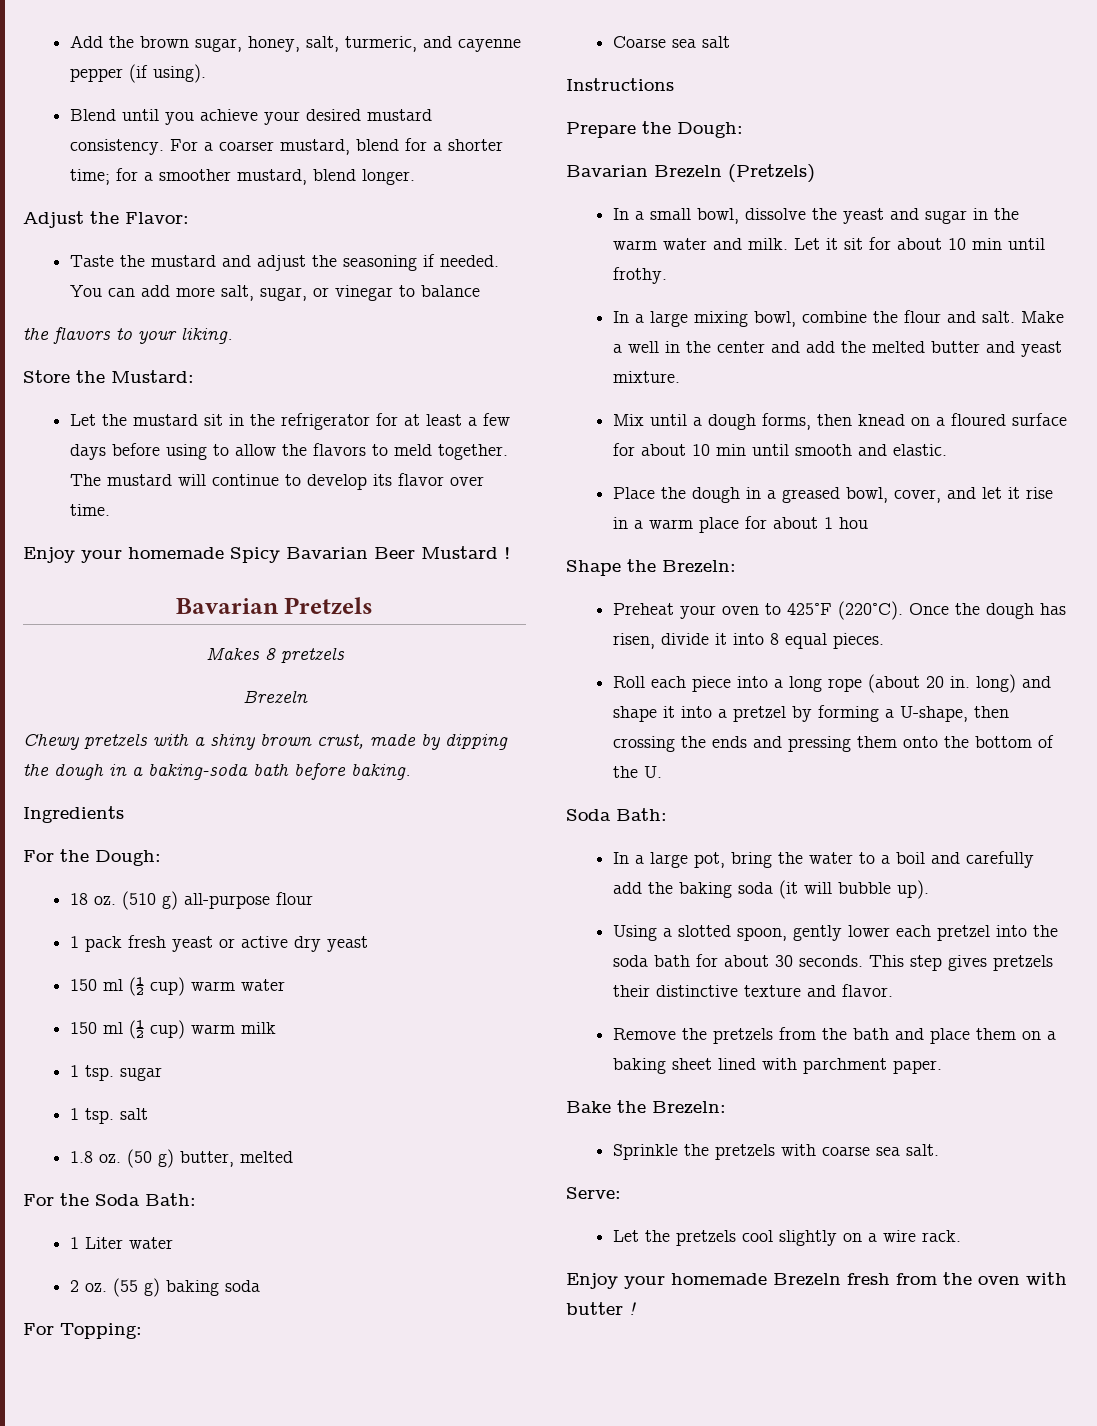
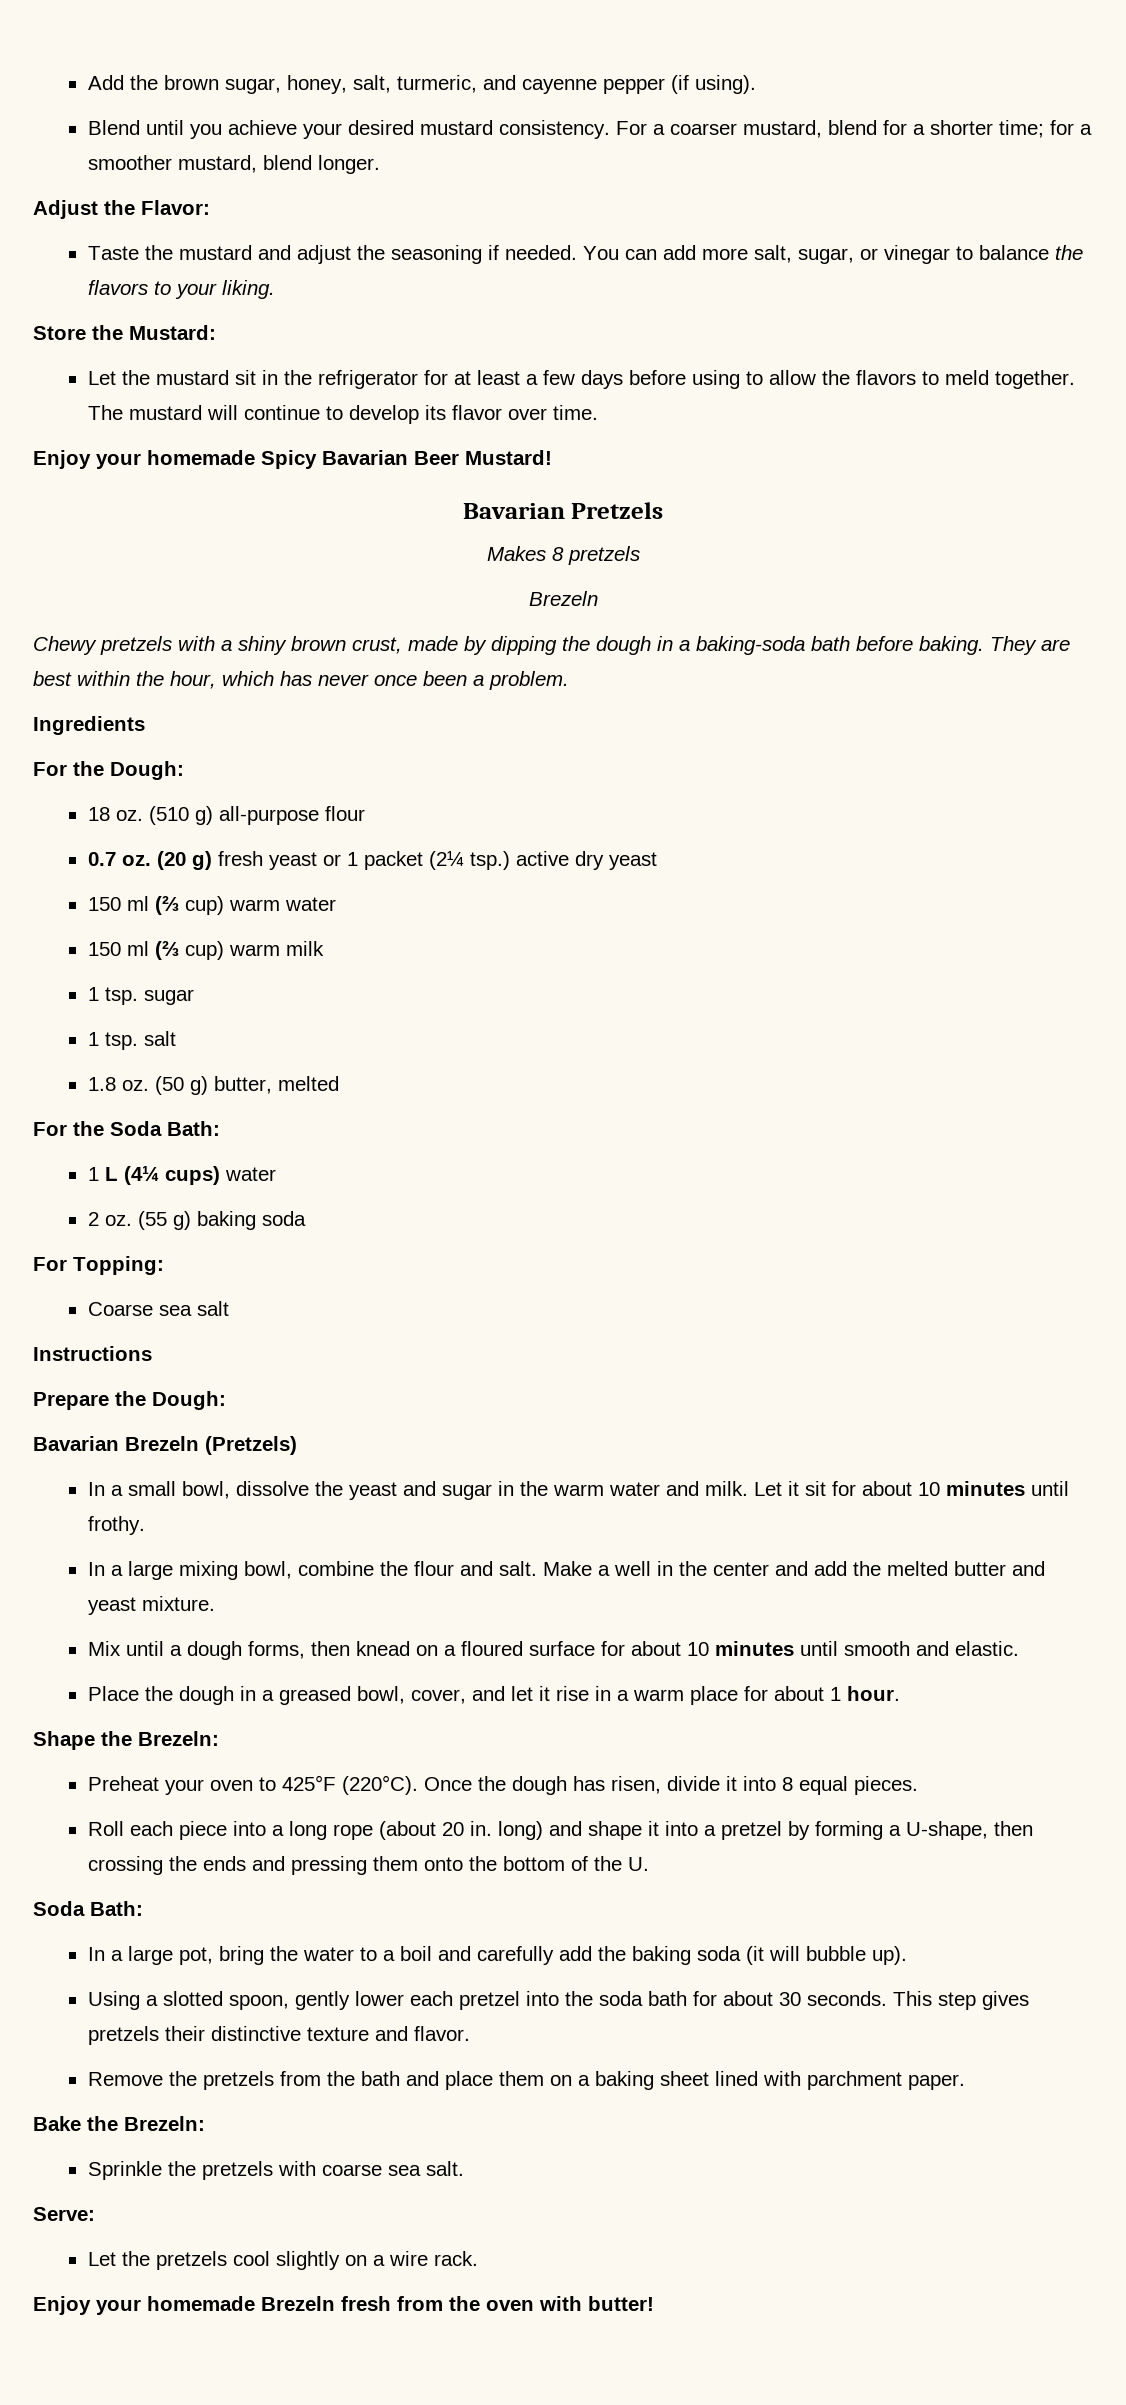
- You can add more salt, sugar, or vinegar to balance
- the flavors to your liking.
+ You can add more salt, sugar, or vinegar to balance the flavors to your liking.
- Enjoy your homemade Spicy Bavarian Beer Mustard !
+ Enjoy your homemade Spicy Bavarian Beer Mustard!
+ They are best within the hour, which has never once been a problem.
- 1 pack fresh yeast or active dry yeast
+ 0.7 oz. (20 g) fresh yeast or 1 packet (2¼ tsp.) active dry yeast
- 150 ml (½ cup) warm water
+ 150 ml (⅔ cup) warm water
- 150 ml (½ cup) warm milk
+ 150 ml (⅔ cup) warm milk
- 1 Liter water
+ 1 L (4¼ cups) water
- Let it sit for about 10 min until frothy.
+ Let it sit for about 10 minutes until frothy.
- Mix until a dough forms, then knead on a floured surface for about 10 min until smooth and elastic.
+ Mix until a dough forms, then knead on a floured surface for about 10 minutes until smooth and elastic.
- Place the dough in a greased bowl, cover, and let it rise in a warm place for about 1 hou
+ Place the dough in a greased bowl, cover, and let it rise in a warm place for about 1 hour.
- Enjoy your homemade Brezeln fresh from the oven with butter !
+ Enjoy your homemade Brezeln fresh from the oven with butter!

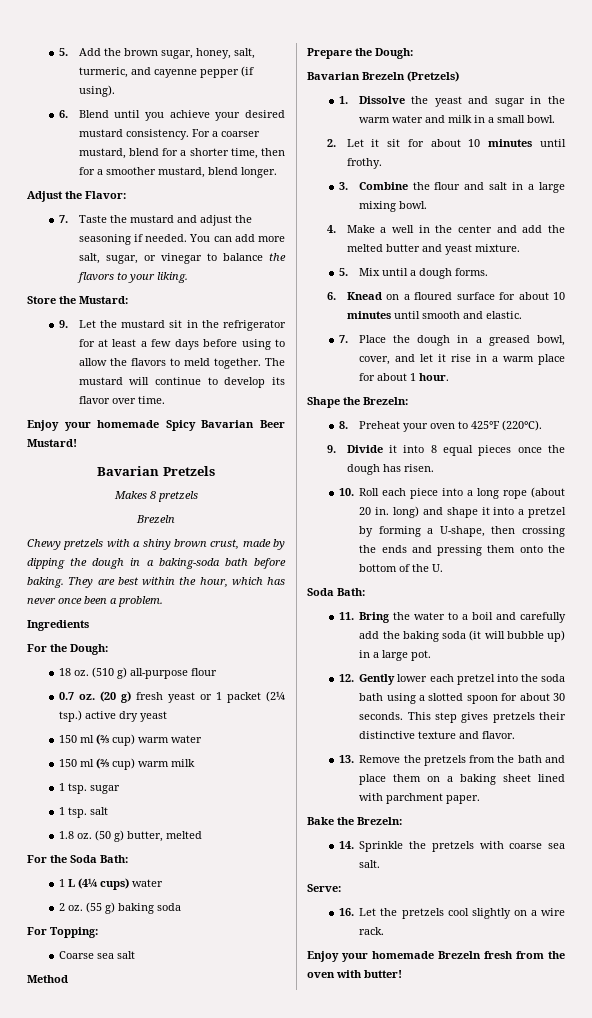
- Add the brown sugar, honey, salt, turmeric, and cayenne pepper (if using).
+ 5. Add the brown sugar, honey, salt, turmeric, and cayenne pepper (if using).
- Blend until you achieve your desired mustard consistency.
+ 6. Blend until you achieve your desired mustard consistency.
- For a coarser mustard, blend for a shorter time; for a smoother mustard, blend longer.
+ For a coarser mustard, blend for a shorter time, then for a smoother mustard, blend longer.
- Taste the mustard and adjust the seasoning if needed.
+ 7. Taste the mustard and adjust the seasoning if needed.
- Let the mustard sit in the refrigerator for at least a few days before using to allow the flavors to meld together.
+ 9. Let the mustard sit in the refrigerator for at least a few days before using to allow the flavors to meld together.
- Instructions
+ Method
- In a small bowl, dissolve the yeast and sugar in the warm water and milk. Let it sit for about 10 minutes until frothy.
+ 1. Dissolve the yeast and sugar in the warm water and milk in a small bowl.
+ 2. Let it sit for about 10 minutes until frothy.
- In a large mixing bowl, combine the flour and salt. Make a well in the center and add the melted butter and yeast mixture.
+ 3. Combine the flour and salt in a large mixing bowl.
+ 4. Make a well in the center and add the melted butter and yeast mixture.
- Mix until a dough forms, then knead on a floured surface for about 10 minutes until smooth and elastic.
+ 5. Mix until a dough forms.
+ 6. Knead on a floured surface for about 10 minutes until smooth and elastic.
- Place the dough in a greased bowl, cover, and let it rise in a warm place for about 1 hour.
+ 7. Place the dough in a greased bowl, cover, and let it rise in a warm place for about 1 hour.
- Preheat your oven to 425°F (220°C). Once the dough has risen, divide it into 8 equal pieces.
- Roll each piece into a long rope (about 20 in. long) and shape it into a pretzel by forming a U-shape, then crossing the ends and pressing them onto the bottom of the U.
+ 8. Preheat your oven to 425°F (220°C).
+ 9. Divide it into 8 equal pieces once the dough has risen.
+ 10. Roll each piece into a long rope (about 20 in. long) and shape it into a pretzel by forming a U-shape, then crossing the ends and pressing them onto the bottom of the U.
- In a large pot, bring the water to a boil and carefully add the baking soda (it will bubble up).
- Using a slotted spoon, gently lower each pretzel into the soda bath for about 30 seconds.
+ 11. Bring the water to a boil and carefully add the baking soda (it will bubble up) in a large pot.
+ 12. Gently lower each pretzel into the soda bath using a slotted spoon for about 30 seconds.
- Remove the pretzels from the bath and place them on a baking sheet lined with parchment paper.
+ 13. Remove the pretzels from the bath and place them on a baking sheet lined with parchment paper.
- Sprinkle the pretzels with coarse sea salt.
+ 14. Sprinkle the pretzels with coarse sea salt.
- Let the pretzels cool slightly on a wire rack.
+ 16. Let the pretzels cool slightly on a wire rack.

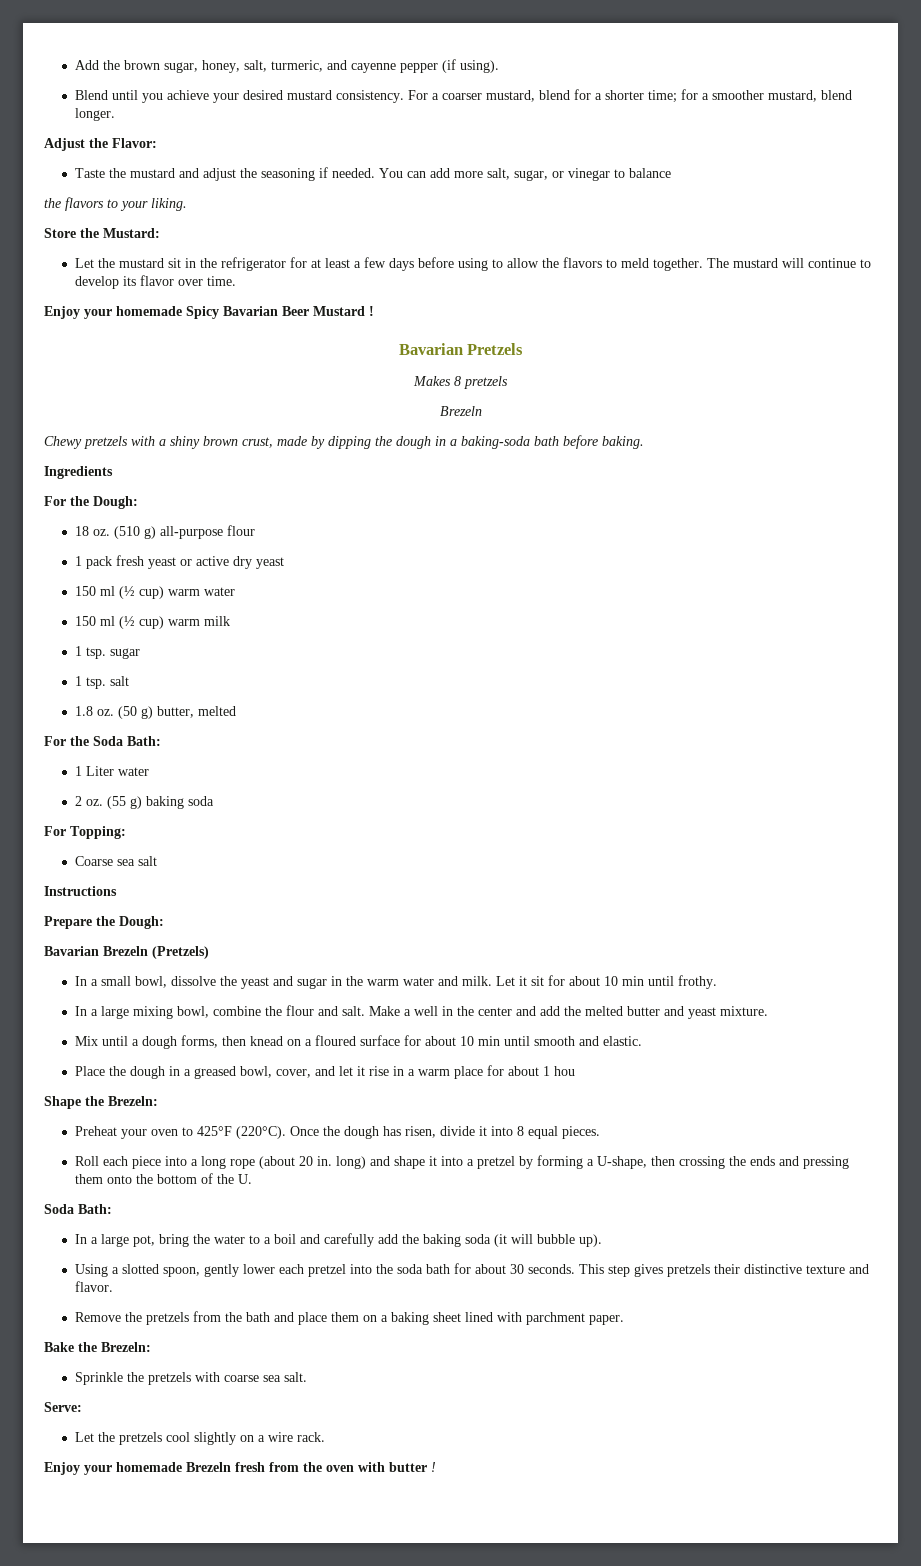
- 5. Add the brown sugar, honey, salt, turmeric, and cayenne pepper (if using).
+ Add the brown sugar, honey, salt, turmeric, and cayenne pepper (if using).
- 6. Blend until you achieve your desired mustard consistency.
+ Blend until you achieve your desired mustard consistency.
- For a coarser mustard, blend for a shorter time, then for a smoother mustard, blend longer.
+ For a coarser mustard, blend for a shorter time; for a smoother mustard, blend longer.
- 7. Taste the mustard and adjust the seasoning if needed.
+ Taste the mustard and adjust the seasoning if needed.
- You can add more salt, sugar, or vinegar to balance the flavors to your liking.
+ You can add more salt, sugar, or vinegar to balance
+ the flavors to your liking.
- 9. Let the mustard sit in the refrigerator for at least a few days before using to allow the flavors to meld together.
+ Let the mustard sit in the refrigerator for at least a few days before using to allow the flavors to meld together.
- Enjoy your homemade Spicy Bavarian Beer Mustard!
+ Enjoy your homemade Spicy Bavarian Beer Mustard !
- They are best within the hour, which has never once been a problem.
- 0.7 oz. (20 g) fresh yeast or 1 packet (2¼ tsp.) active dry yeast
+ 1 pack fresh yeast or active dry yeast
- 150 ml (⅔ cup) warm water
+ 150 ml (½ cup) warm water
- 150 ml (⅔ cup) warm milk
+ 150 ml (½ cup) warm milk
- 1 L (4¼ cups) water
+ 1 Liter water
- Method
+ Instructions
- 1. Dissolve the yeast and sugar in the warm water and milk in a small bowl.
- 2. Let it sit for about 10 minutes until frothy.
+ In a small bowl, dissolve the yeast and sugar in the warm water and milk. Let it sit for about 10 min until frothy.
- 3. Combine the flour and salt in a large mixing bowl.
- 4. Make a well in the center and add the melted butter and yeast mixture.
+ In a large mixing bowl, combine the flour and salt. Make a well in the center and add the melted butter and yeast mixture.
- 5. Mix until a dough forms.
- 6. Knead on a floured surface for about 10 minutes until smooth and elastic.
+ Mix until a dough forms, then knead on a floured surface for about 10 min until smooth and elastic.
- 7. Place the dough in a greased bowl, cover, and let it rise in a warm place for about 1 hour.
+ Place the dough in a greased bowl, cover, and let it rise in a warm place for about 1 hou
- 8. Preheat your oven to 425°F (220°C).
- 9. Divide it into 8 equal pieces once the dough has risen.
- 10. Roll each piece into a long rope (about 20 in. long) and shape it into a pretzel by forming a U-shape, then crossing the ends and pressing them onto the bottom of the U.
+ Preheat your oven to 425°F (220°C). Once the dough has risen, divide it into 8 equal pieces.
+ Roll each piece into a long rope (about 20 in. long) and shape it into a pretzel by forming a U-shape, then crossing the ends and pressing them onto the bottom of the U.
- 11. Bring the water to a boil and carefully add the baking soda (it will bubble up) in a large pot.
- 12. Gently lower each pretzel into the soda bath using a slotted spoon for about 30 seconds.
+ In a large pot, bring the water to a boil and carefully add the baking soda (it will bubble up).
+ Using a slotted spoon, gently lower each pretzel into the soda bath for about 30 seconds.
- 13. Remove the pretzels from the bath and place them on a baking sheet lined with parchment paper.
+ Remove the pretzels from the bath and place them on a baking sheet lined with parchment paper.
- 14. Sprinkle the pretzels with coarse sea salt.
+ Sprinkle the pretzels with coarse sea salt.
- 16. Let the pretzels cool slightly on a wire rack.
+ Let the pretzels cool slightly on a wire rack.
- Enjoy your homemade Brezeln fresh from the oven with butter!
+ Enjoy your homemade Brezeln fresh from the oven with butter !

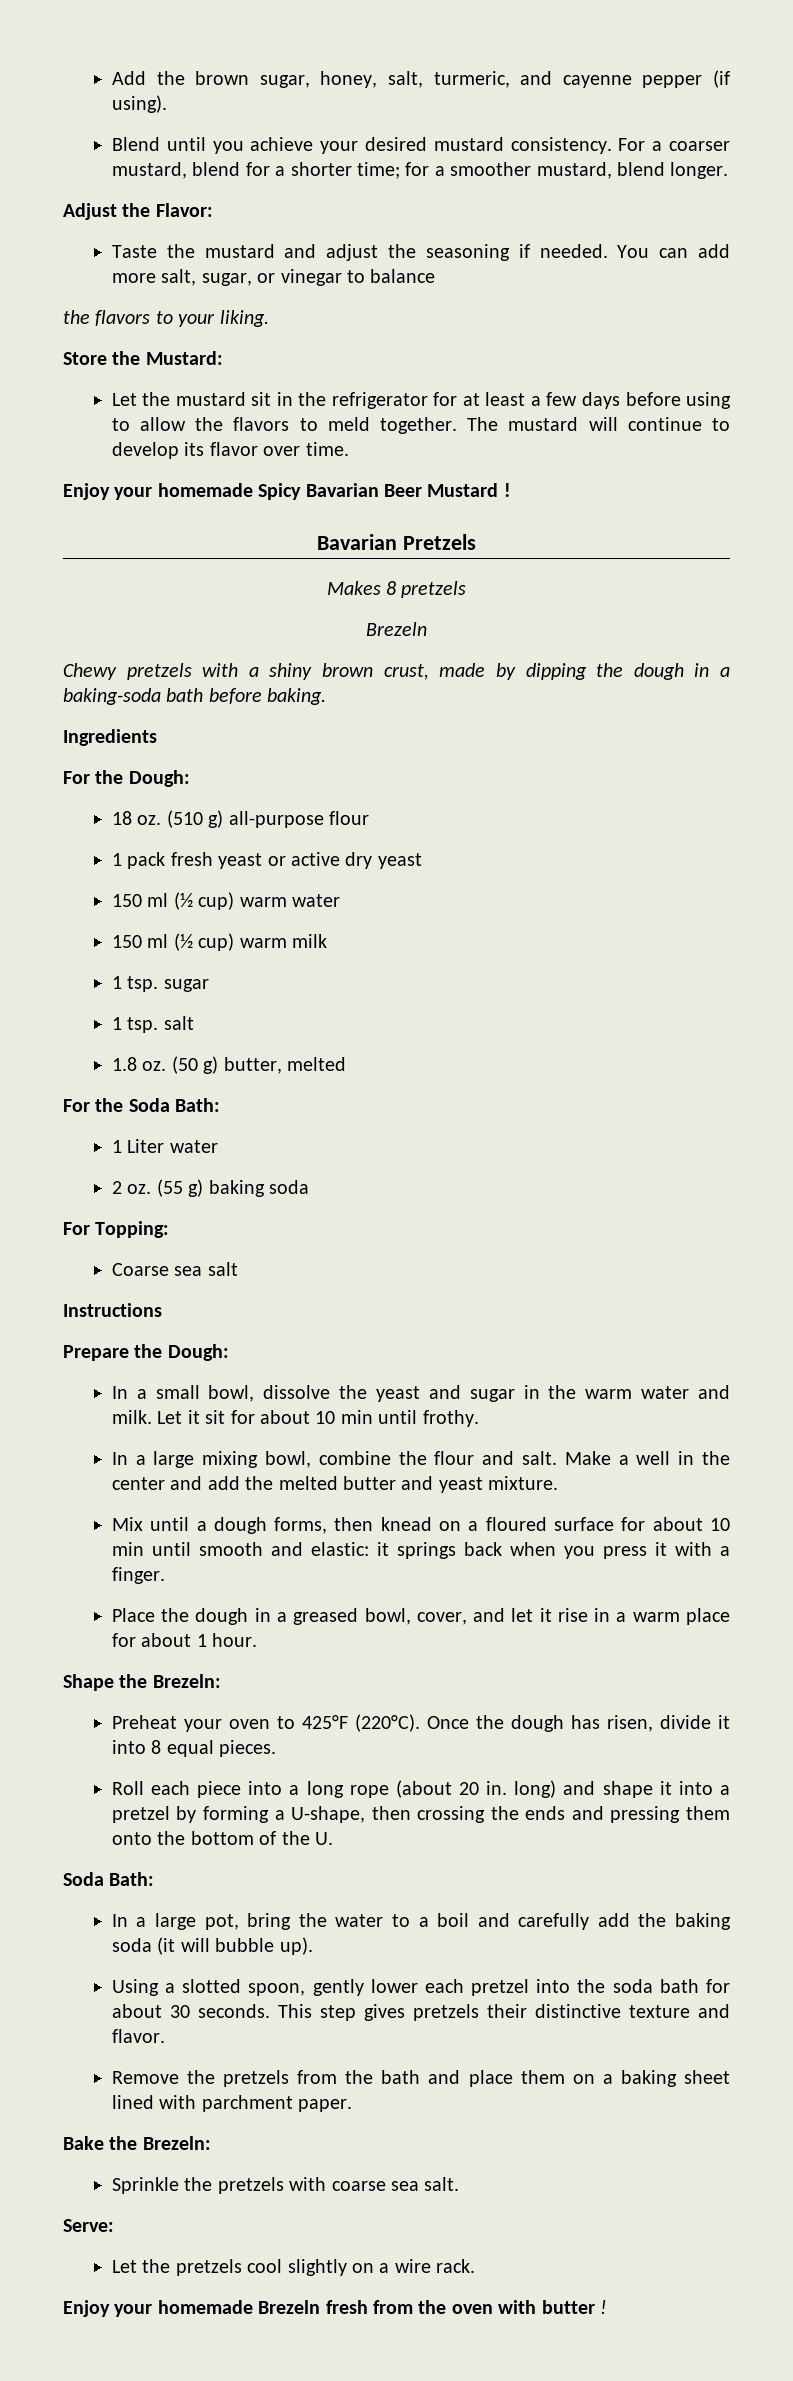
- Bavarian Brezeln (Pretzels)
- Mix until a dough forms, then knead on a floured surface for about 10 min until smooth and elastic.
+ Mix until a dough forms, then knead on a floured surface for about 10 min until smooth and elastic: it springs back when you press it with a finger.
- Place the dough in a greased bowl, cover, and let it rise in a warm place for about 1 hou
+ Place the dough in a greased bowl, cover, and let it rise in a warm place for about 1 hour.

